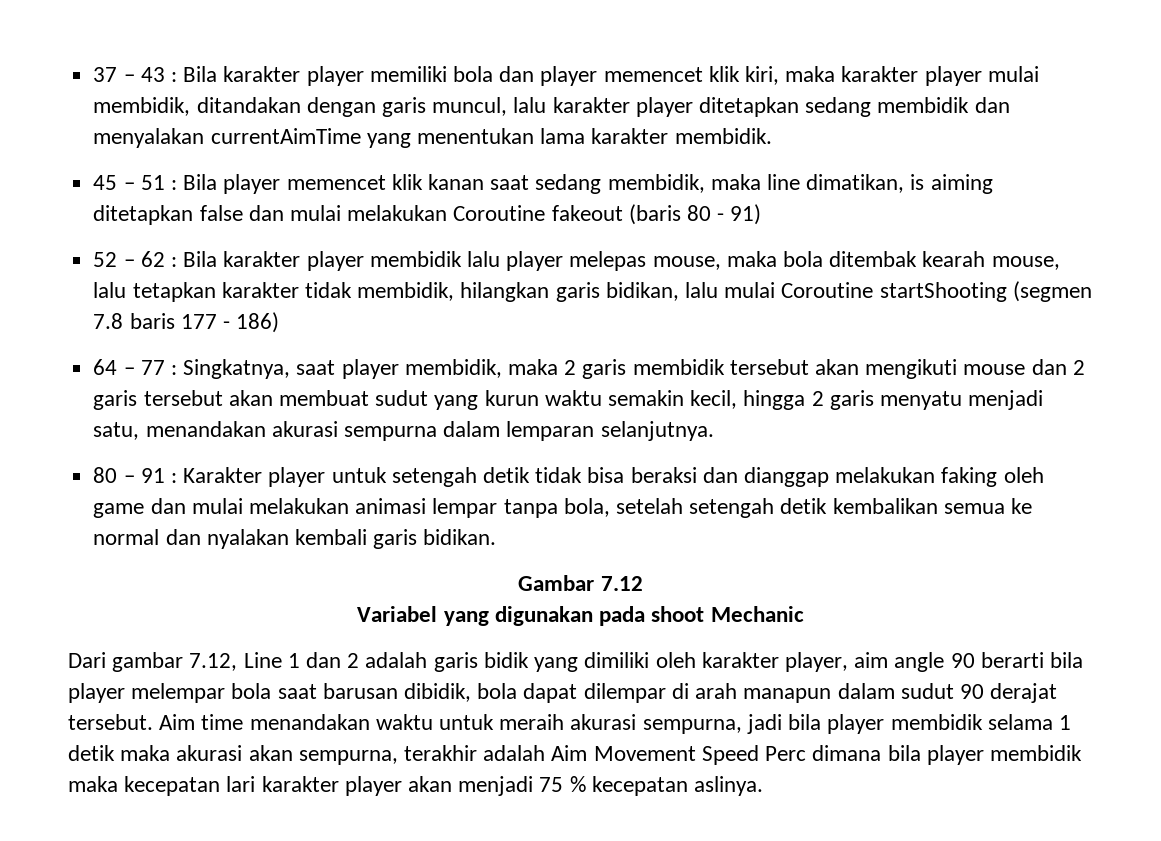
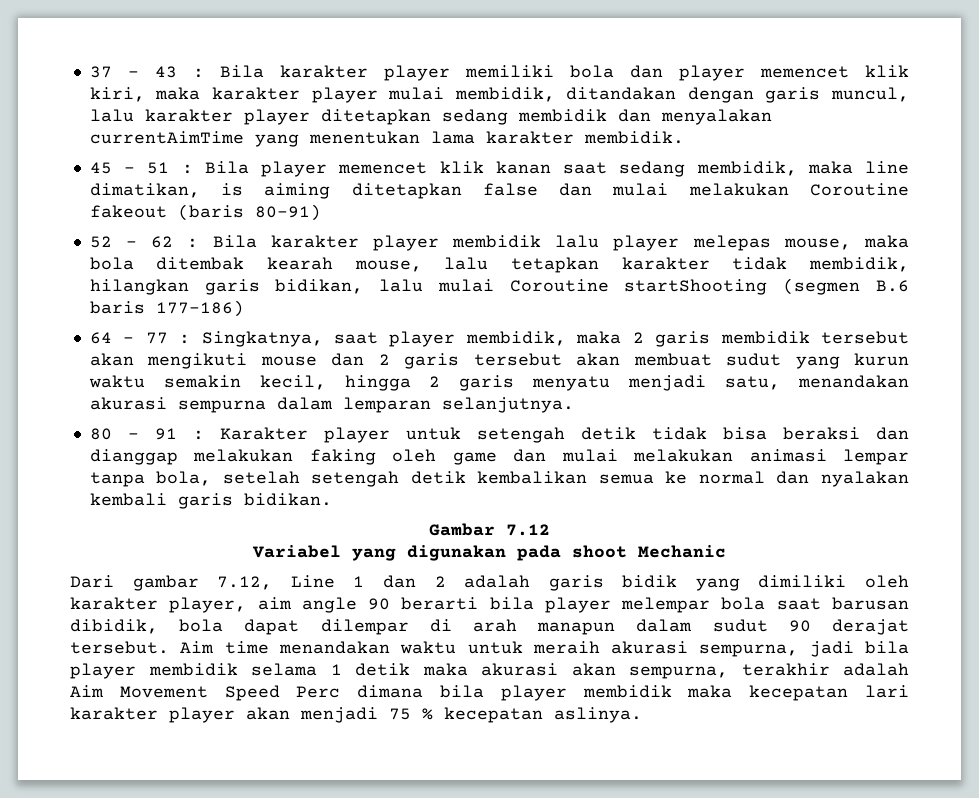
- 45 – 51 : Bila player memencet klik kanan saat sedang membidik, maka line dimatikan, is aiming ditetapkan false dan mulai melakukan Coroutine fakeout (baris 80 - 91)
+ 45 – 51 : Bila player memencet klik kanan saat sedang membidik, maka line dimatikan, is aiming ditetapkan false dan mulai melakukan Coroutine fakeout (baris 80-91)
- 52 – 62 : Bila karakter player membidik lalu player melepas mouse, maka bola ditembak kearah mouse, lalu tetapkan karakter tidak membidik, hilangkan garis bidikan, lalu mulai Coroutine startShooting (segmen 7.8 baris 177 - 186)
+ 52 – 62 : Bila karakter player membidik lalu player melepas mouse, maka bola ditembak kearah mouse, lalu tetapkan karakter tidak membidik, hilangkan garis bidikan, lalu mulai Coroutine startShooting (segmen B.6 baris 177-186)

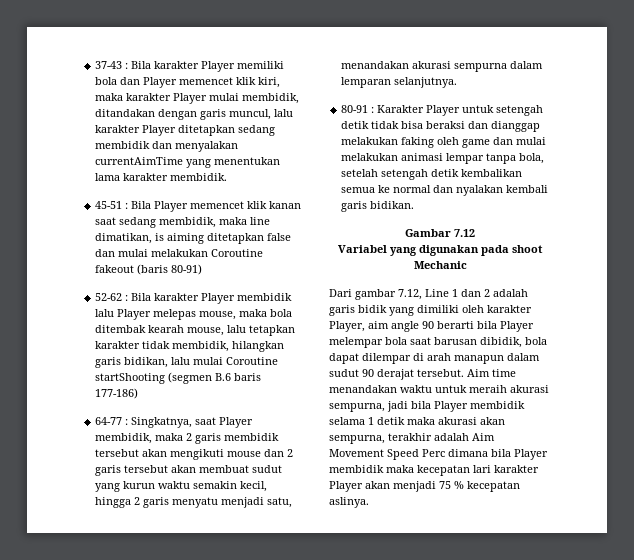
- 37 – 43 : Bila karakter player memiliki bola dan player memencet klik kiri, maka karakter player mulai membidik, ditandakan dengan garis muncul, lalu karakter player ditetapkan sedang membidik dan menyalakan currentAimTime yang menentukan lama karakter membidik.
+ 37-43 : Bila karakter Player memiliki bola dan Player memencet klik kiri, maka karakter Player mulai membidik, ditandakan dengan garis muncul, lalu karakter Player ditetapkan sedang membidik dan menyalakan currentAimTime yang menentukan lama karakter membidik.
- 45 – 51 : Bila player memencet klik kanan saat sedang membidik, maka line dimatikan, is aiming ditetapkan false dan mulai melakukan Coroutine fakeout (baris 80-91)
+ 45-51 : Bila Player memencet klik kanan saat sedang membidik, maka line dimatikan, is aiming ditetapkan false dan mulai melakukan Coroutine fakeout (baris 80-91)
- 52 – 62 : Bila karakter player membidik lalu player melepas mouse, maka bola ditembak kearah mouse, lalu tetapkan karakter tidak membidik, hilangkan garis bidikan, lalu mulai Coroutine startShooting (segmen B.6 baris 177-186)
+ 52-62 : Bila karakter Player membidik lalu Player melepas mouse, maka bola ditembak kearah mouse, lalu tetapkan karakter tidak membidik, hilangkan garis bidikan, lalu mulai Coroutine startShooting (segmen B.6 baris 177-186)
- 64 – 77 : Singkatnya, saat player membidik, maka 2 garis membidik tersebut akan mengikuti mouse dan 2 garis tersebut akan membuat sudut yang kurun waktu semakin kecil, hingga 2 garis menyatu menjadi satu, menandakan akurasi sempurna dalam lemparan selanjutnya.
+ 64-77 : Singkatnya, saat Player membidik, maka 2 garis membidik tersebut akan mengikuti mouse dan 2 garis tersebut akan membuat sudut yang kurun waktu semakin kecil, hingga 2 garis menyatu menjadi satu, menandakan akurasi sempurna dalam lemparan selanjutnya.
- 80 – 91 : Karakter player untuk setengah detik tidak bisa beraksi dan dianggap melakukan faking oleh game dan mulai melakukan animasi lempar tanpa bola, setelah setengah detik kembalikan semua ke normal dan nyalakan kembali garis bidikan.
+ 80-91 : Karakter Player untuk setengah detik tidak bisa beraksi dan dianggap melakukan faking oleh game dan mulai melakukan animasi lempar tanpa bola, setelah setengah detik kembalikan semua ke normal dan nyalakan kembali garis bidikan.
- Dari gambar 7.12, Line 1 dan 2 adalah garis bidik yang dimiliki oleh karakter player, aim angle 90 berarti bila player melempar bola saat barusan dibidik, bola dapat dilempar di arah manapun dalam sudut 90 derajat tersebut.
+ Dari gambar 7.12, Line 1 dan 2 adalah garis bidik yang dimiliki oleh karakter Player, aim angle 90 berarti bila Player melempar bola saat barusan dibidik, bola dapat dilempar di arah manapun dalam sudut 90 derajat tersebut.
- Aim time menandakan waktu untuk meraih akurasi sempurna, jadi bila player membidik selama 1 detik maka akurasi akan sempurna, terakhir adalah Aim Movement Speed Perc dimana bila player membidik maka kecepatan lari karakter player akan menjadi 75 % kecepatan aslinya.
+ Aim time menandakan waktu untuk meraih akurasi sempurna, jadi bila Player membidik selama 1 detik maka akurasi akan sempurna, terakhir adalah Aim Movement Speed Perc dimana bila Player membidik maka kecepatan lari karakter Player akan menjadi 75 % kecepatan aslinya.

